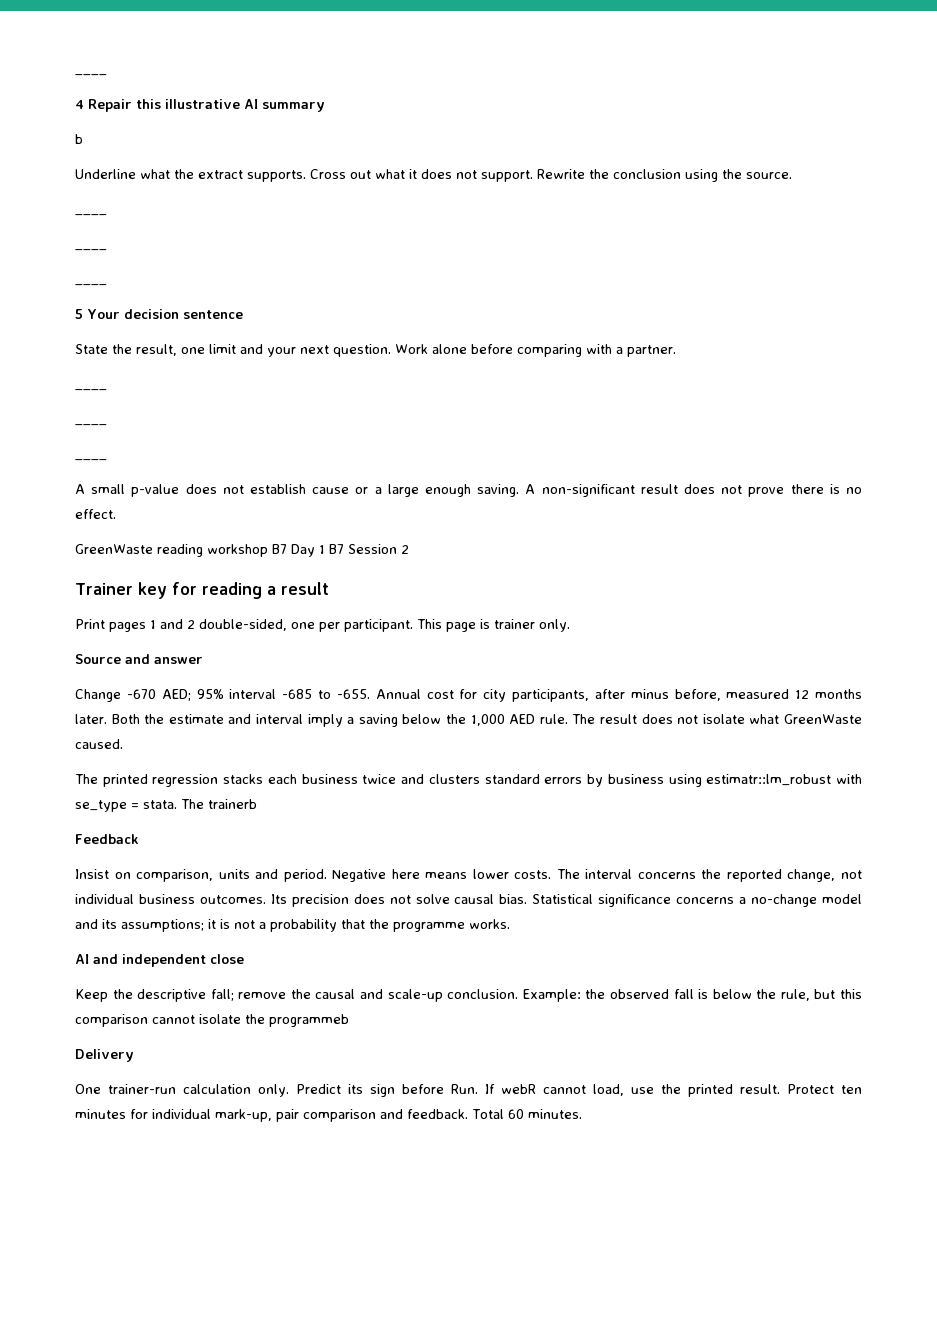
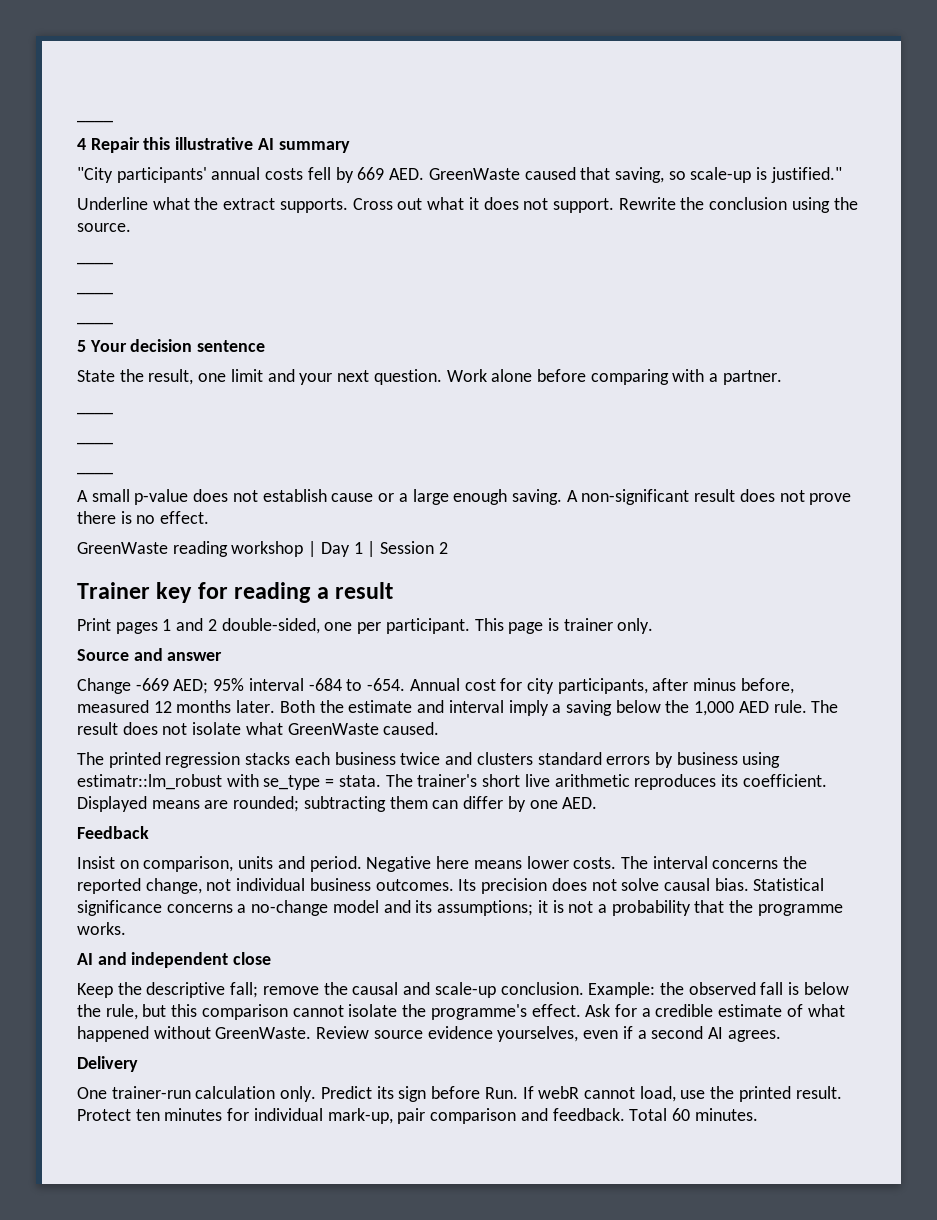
- b
+ "City participants' annual costs fell by 669 AED. GreenWaste caused that saving, so scale-up is justified."
- GreenWaste reading workshop B7 Day 1 B7 Session 2
+ GreenWaste reading workshop | Day 1 | Session 2
- Change -670 AED; 95% interval -685 to -655.
+ Change -669 AED; 95% interval -684 to -654.
- The trainerb
+ The trainer's short live arithmetic reproduces its coefficient. Displayed means are rounded; subtracting them can differ by one AED.
- Example: the observed fall is below the rule, but this comparison cannot isolate the programmeb
+ Example: the observed fall is below the rule, but this comparison cannot isolate the programme's effect. Ask for a credible estimate of what happened without GreenWaste. Review source evidence yourselves, even if a second AI agrees.

